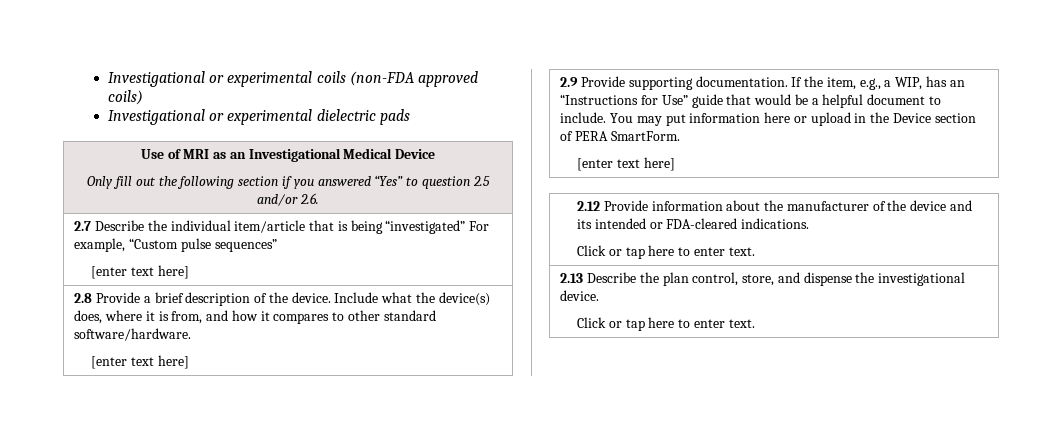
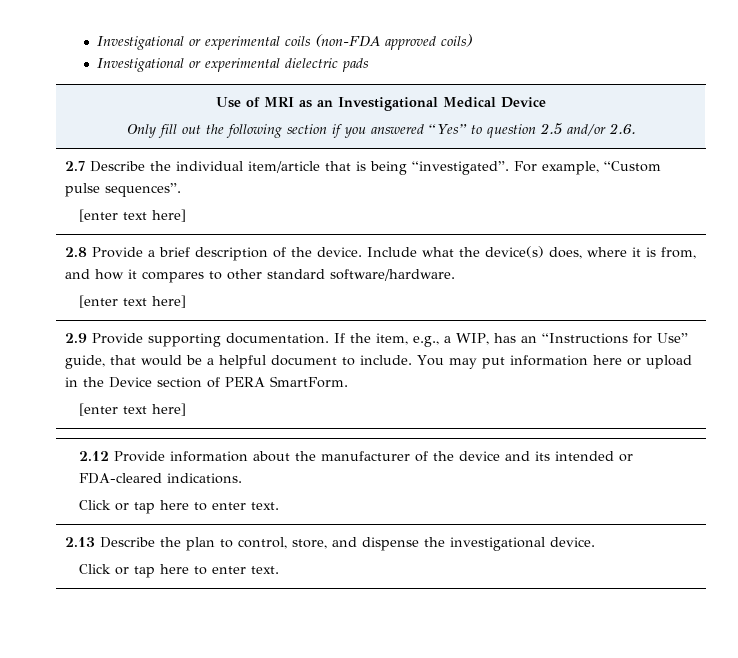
- 2.7 Describe the individual item/article that is being “investigated” For example, “Custom pulse sequences”
+ 2.7 Describe the individual item/article that is being “investigated”. For example, “Custom pulse sequences”.
- If the item, e.g., a WIP, has an “Instructions for Use” guide that would be a helpful document to include.
+ If the item, e.g., a WIP, has an “Instructions for Use” guide, that would be a helpful document to include.
- 2.13 Describe the plan control, store, and dispense the investigational device.
+ 2.13 Describe the plan to control, store, and dispense the investigational device.

